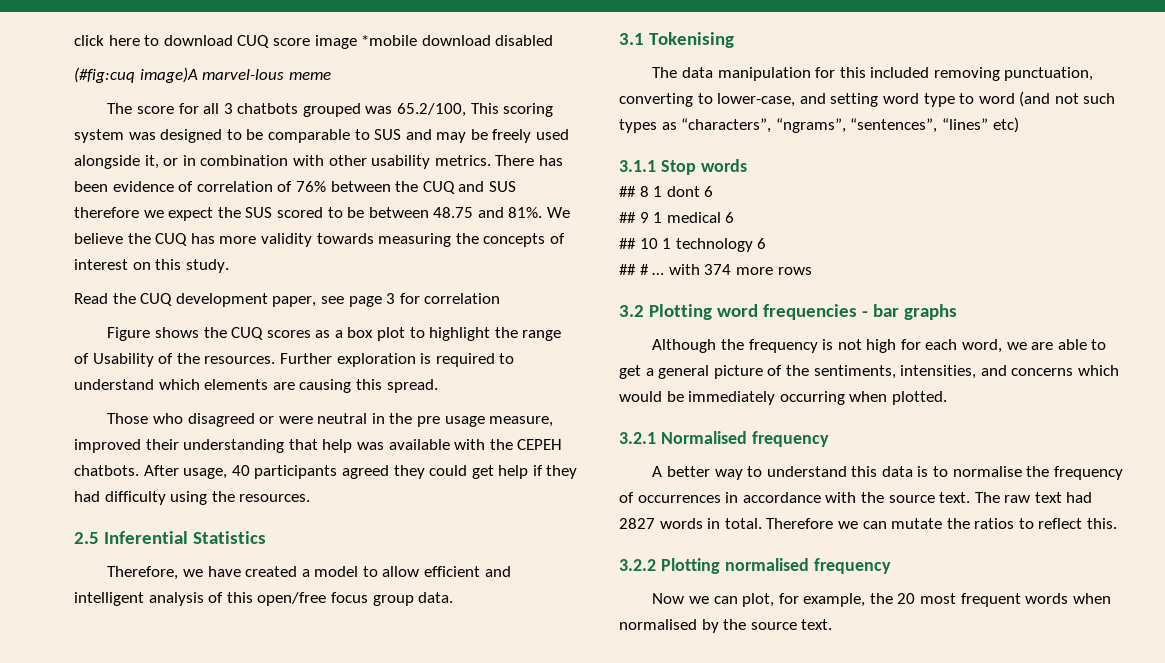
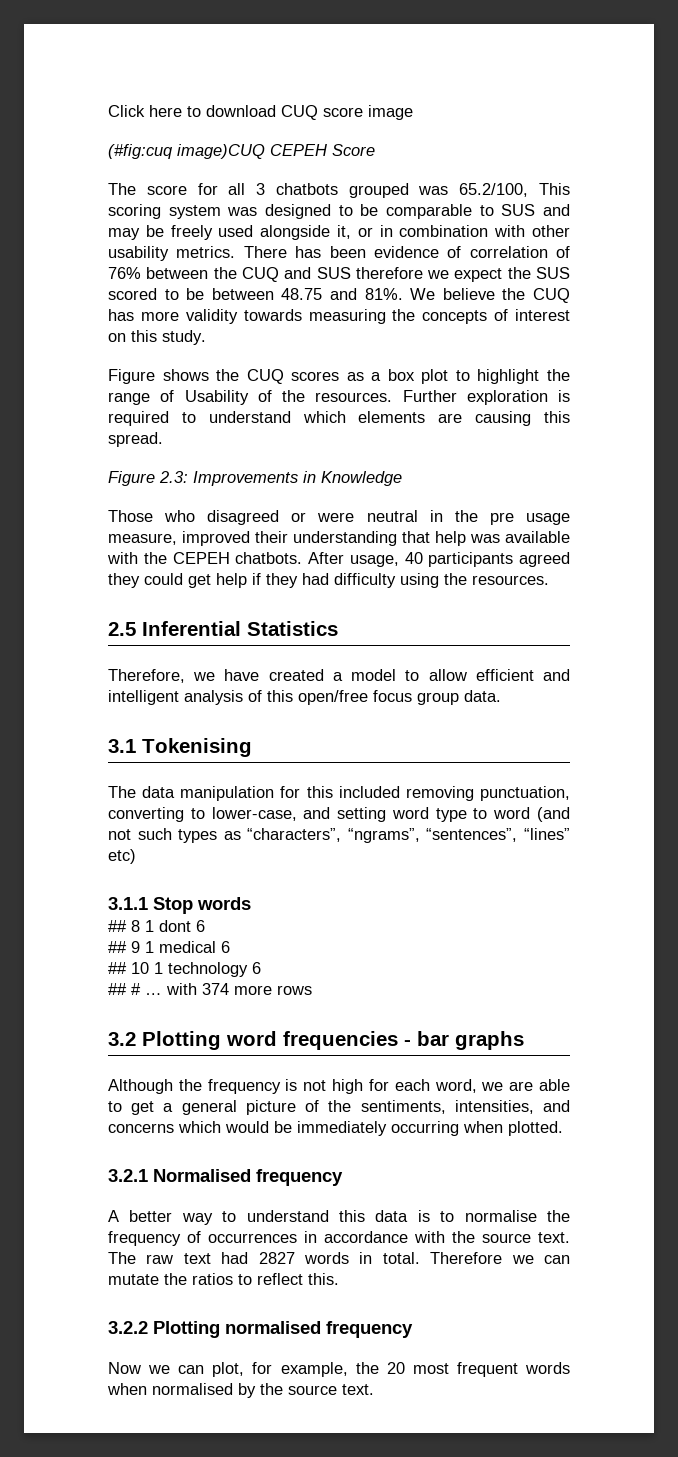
- click here to download CUQ score image *mobile download disabled
- (#fig:cuq image)A marvel-lous meme
+ Click here to download CUQ score image
+ (#fig:cuq image)CUQ CEPEH Score
- Read the CUQ development paper, see page 3 for correlation
+ Figure 2.3: Improvements in Knowledge

